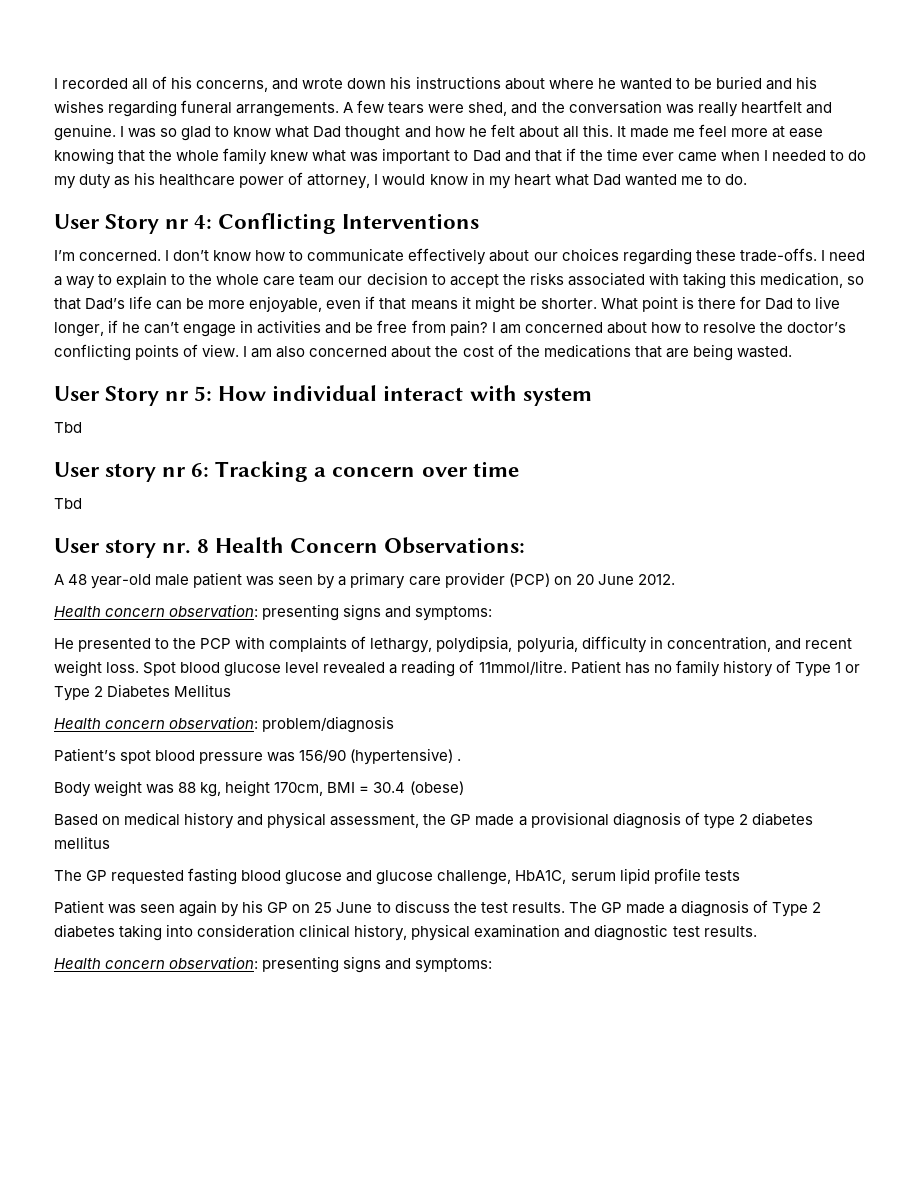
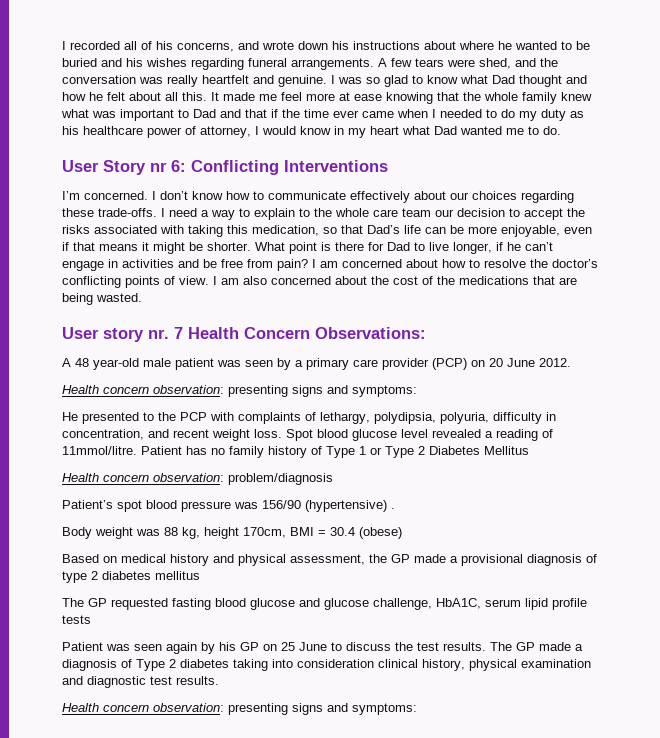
- User Story nr 4: Conflicting Interventions
+ User Story nr 6: Conflicting Interventions
- User Story nr 5: How individual interact with system
- Tbd
- User story nr 6: Tracking a concern over time
- Tbd
- User story nr. 8 Health Concern Observations:
+ User story nr. 7 Health Concern Observations:

